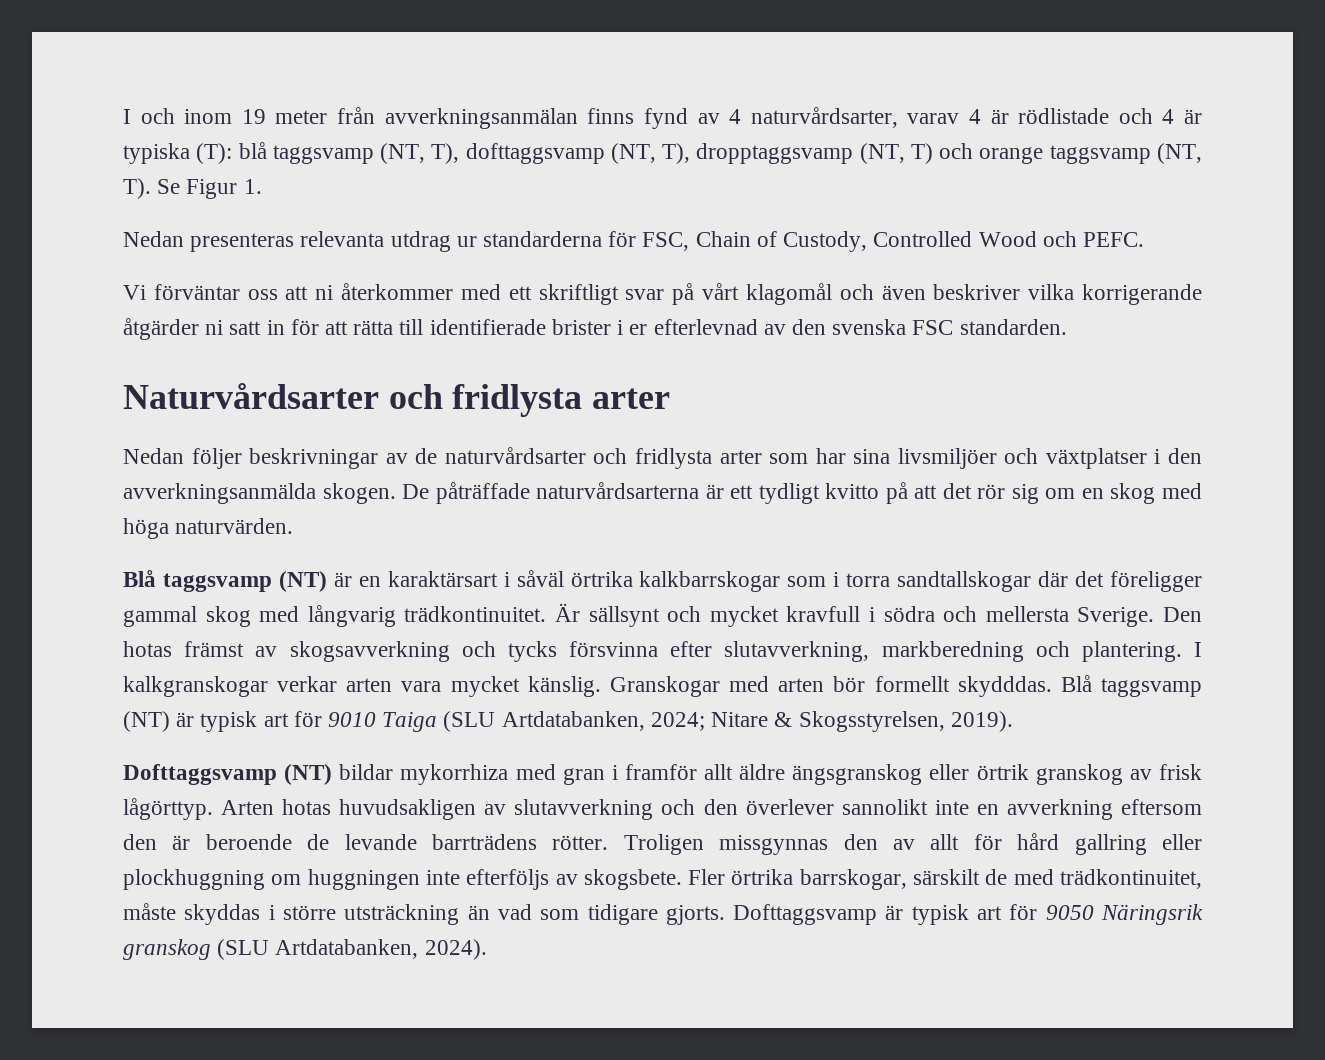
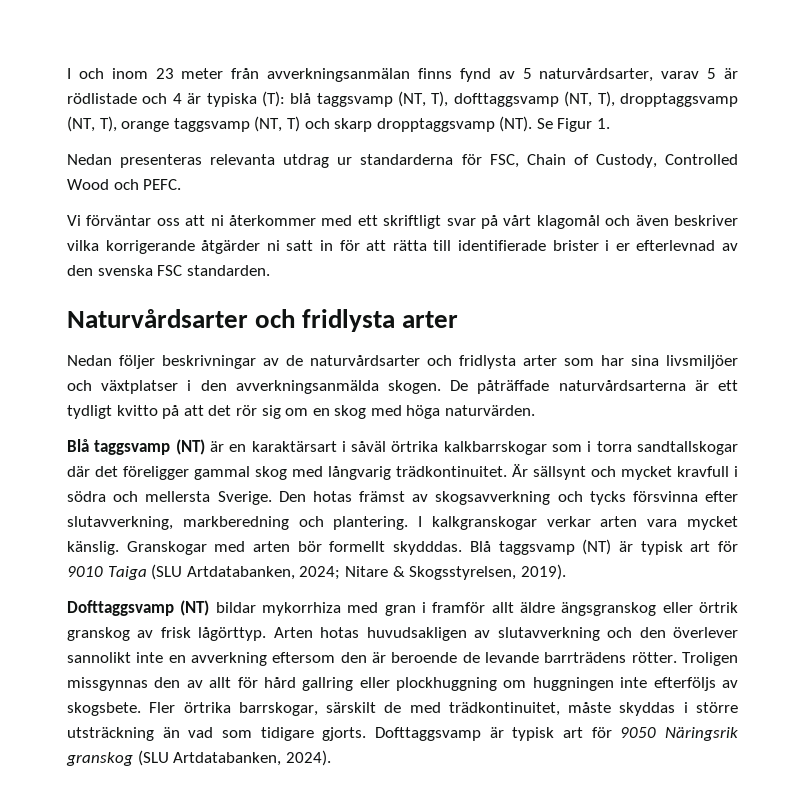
- I och inom 19 meter från avverkningsanmälan finns fynd av 4 naturvårdsarter, varav 4 är rödlistade och 4 är typiska (T): blå taggsvamp (NT, T), dofttaggsvamp (NT, T), dropptaggsvamp (NT, T) och orange taggsvamp (NT, T). Se Figur 1.
+ I och inom 23 meter från avverkningsanmälan finns fynd av 5 naturvårdsarter, varav 5 är rödlistade och 4 är typiska (T): blå taggsvamp (NT, T), dofttaggsvamp (NT, T), dropptaggsvamp (NT, T), orange taggsvamp (NT, T) och skarp dropptaggsvamp (NT). Se Figur 1.

